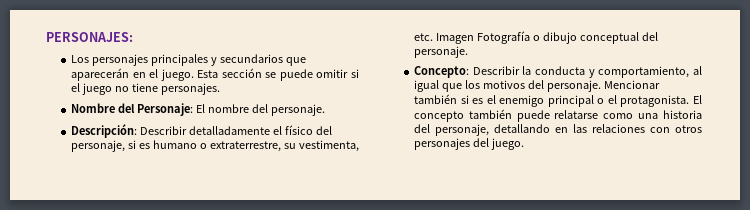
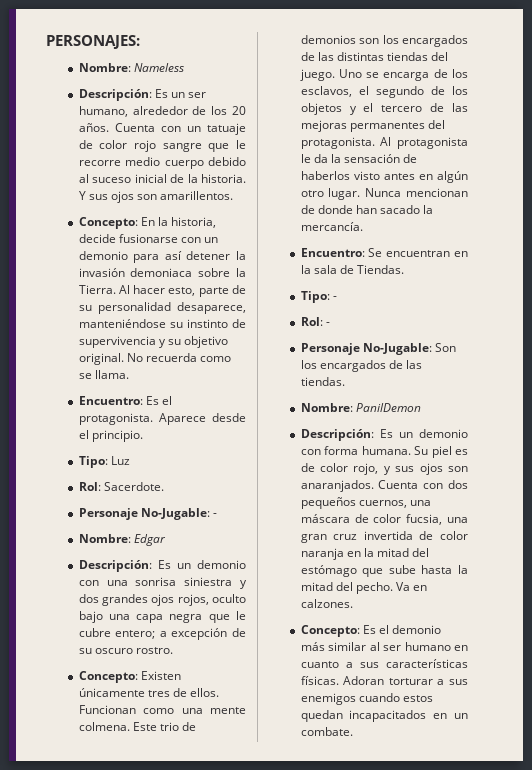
- Los personajes principales y secundarios que aparecerán en el juego. Esta sección se puede omitir si el juego no tiene personajes.
- Nombre del Personaje: El nombre del personaje.
- Descripción: Describir detalladamente el físico del personaje, si es humano o extraterrestre, su vestimenta, etc. Imagen Fotografía o dibujo conceptual del personaje.
- Concepto: Describir la conducta y comportamiento, al igual que los motivos del personaje. Mencionar también si es el enemigo principal o el protagonista. El concepto también puede relatarse como una historia del personaje, detallando en las relaciones con otros personajes del juego.
+ Nombre: Nameless
+ Descripción: Es un ser humano, alrededor de los 20 años. Cuenta con un tatuaje de color rojo sangre que le recorre medio cuerpo debido al suceso inicial de la historia. Y sus ojos son amarillentos.
+ Concepto: En la historia, decide fusionarse con un demonio para así detener la invasión demoniaca sobre la Tierra. Al hacer esto, parte de su personalidad desaparece, manteniéndose su instinto de supervivencia y su objetivo original. No recuerda como se llama.
+ Encuentro: Es el protagonista. Aparece desde el principio.
+ Tipo: Luz
+ Rol: Sacerdote.
+ Personaje No-Jugable: -
+ Nombre: Edgar
+ Descripción: Es un demonio con una sonrisa siniestra y dos grandes ojos rojos, oculto bajo una capa negra que le cubre entero; a excepción de su oscuro rostro.
+ Concepto: Existen únicamente tres de ellos. Funcionan como una mente colmena. Este trio de demonios son los encargados de las distintas tiendas del juego. Uno se encarga de los esclavos, el segundo de los objetos y el tercero de las mejoras permanentes del protagonista. Al protagonista le da la sensación de haberlos visto antes en algún otro lugar. Nunca mencionan de donde han sacado la mercancía.
+ Encuentro: Se encuentran en la sala de Tiendas.
+ Tipo: -
+ Rol: -
+ Personaje No-Jugable: Son los encargados de las tiendas.
+ Nombre: PanilDemon
+ Descripción: Es un demonio con forma humana. Su piel es de color rojo, y sus ojos son anaranjados. Cuenta con dos pequeños cuernos, una máscara de color fucsia, una gran cruz invertida de color naranja en la mitad del estómago que sube hasta la mitad del pecho. Va en calzones.
+ Concepto: Es el demonio más similar al ser humano en cuanto a sus características físicas. Adoran torturar a sus enemigos cuando estos quedan incapacitados en un combate.

